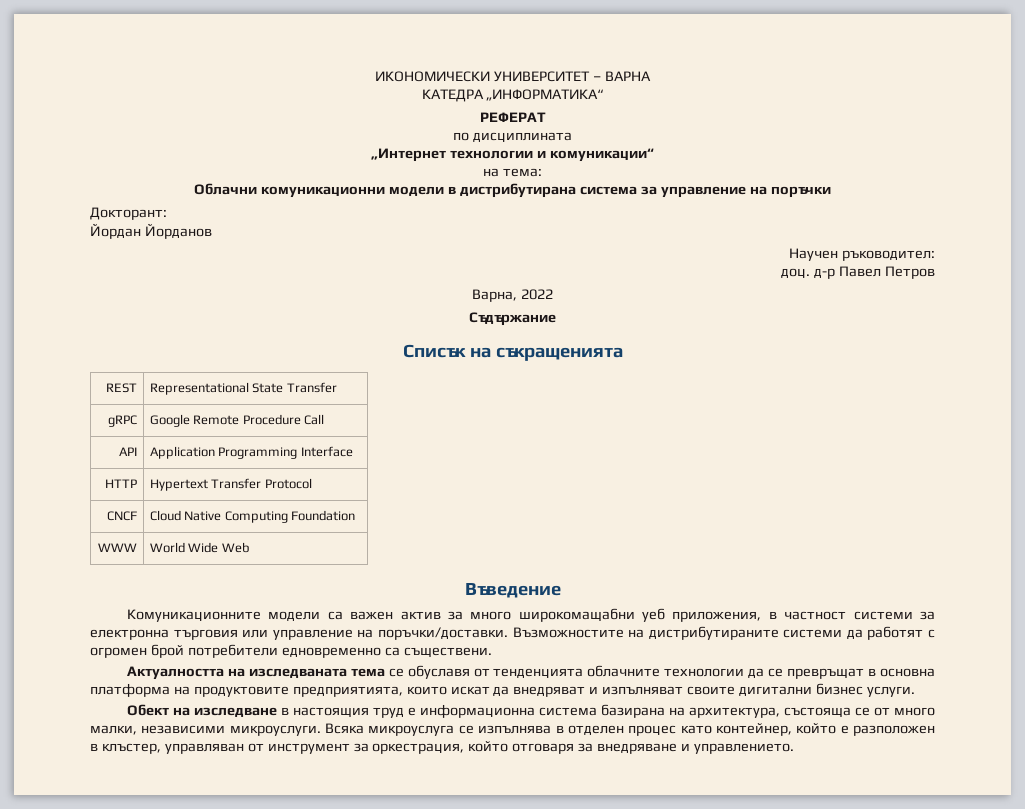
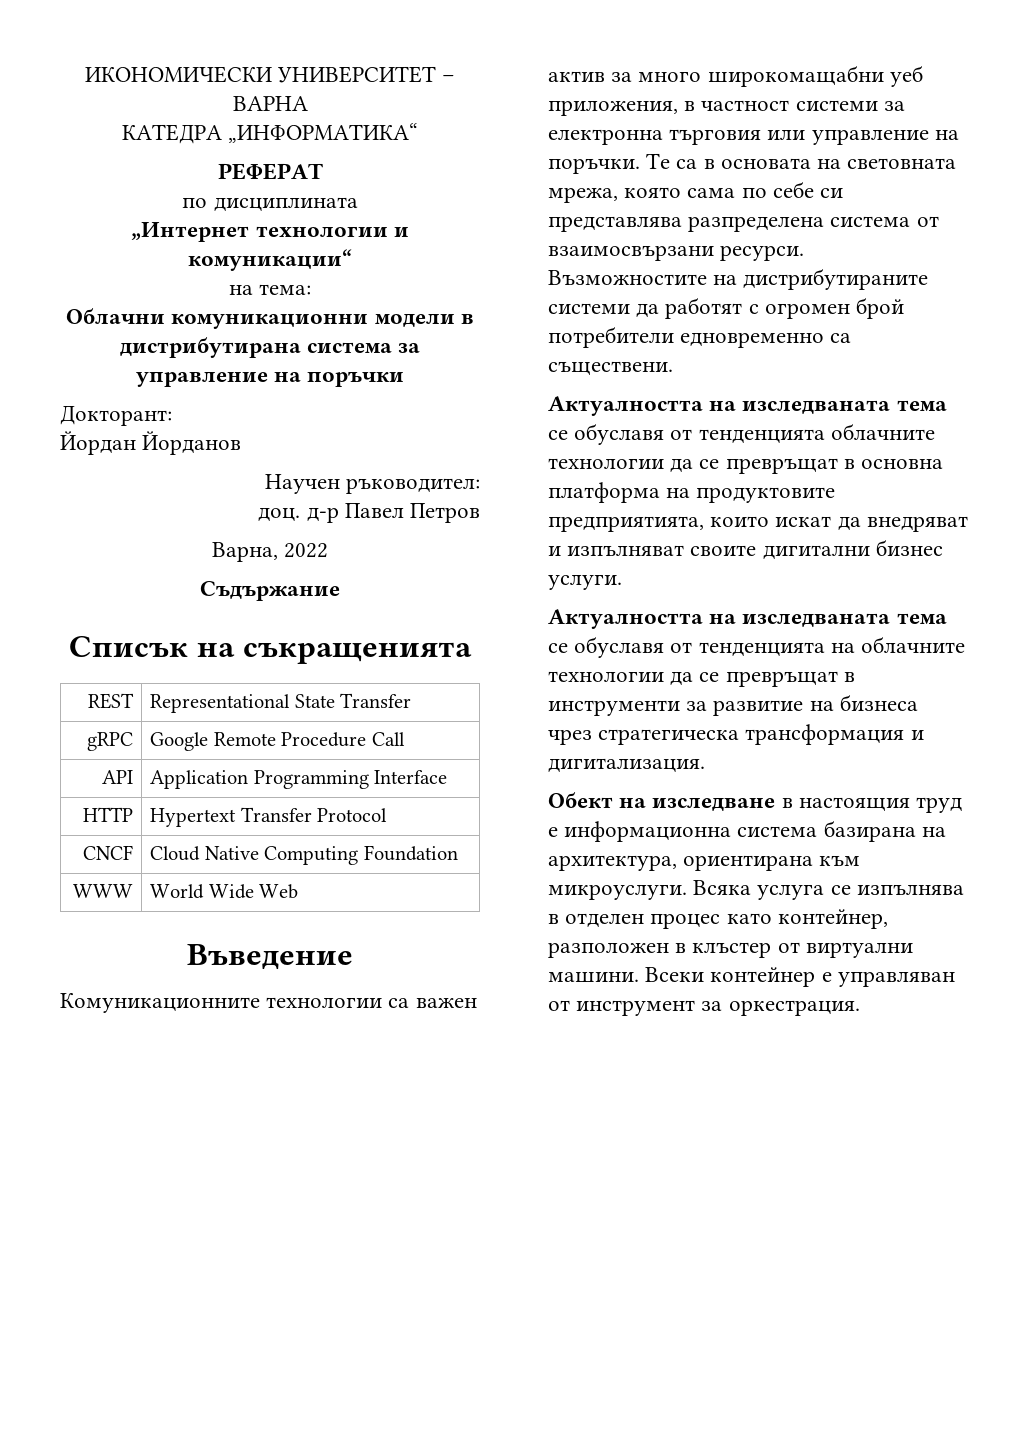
- Комуникационните модели са важен актив за много широкомащабни уеб приложения, в частност системи за електронна търговия или управление на поръчки/доставки.
+ Комуникационните технологии са важен актив за много широкомащабни уеб приложения, в частност системи за електронна търговия или управление на поръчки. Те са в основата на световната мрежа, която сама по себе си представлява разпределена система от взаимосвързани ресурси.
+ Актуалността на изследваната тема се обуславя от тенденцията на облачните технологии да се превръщат в инструменти за развитие на бизнеса чрез стратегическа трансформация и дигитализация.
- Обект на изследване в настоящия труд е информационна система базирана на архитектура, състояща се от много малки, независими микроуслуги.
+ Обект на изследване в настоящия труд е информационна система базирана на архитектура, ориентирана към микроуслуги.
- Всяка микроуслуга се изпълнява в отделен процес като контейнер, който е разположен в клъстер, управляван от инструмент за оркестрация, който отговаря за внедряване и управлението.
+ Всяка услуга се изпълнява в отделен процес като контейнер, разположен в клъстер от виртуални машини. Всеки контейнер е управляван от инструмент за оркестрация.

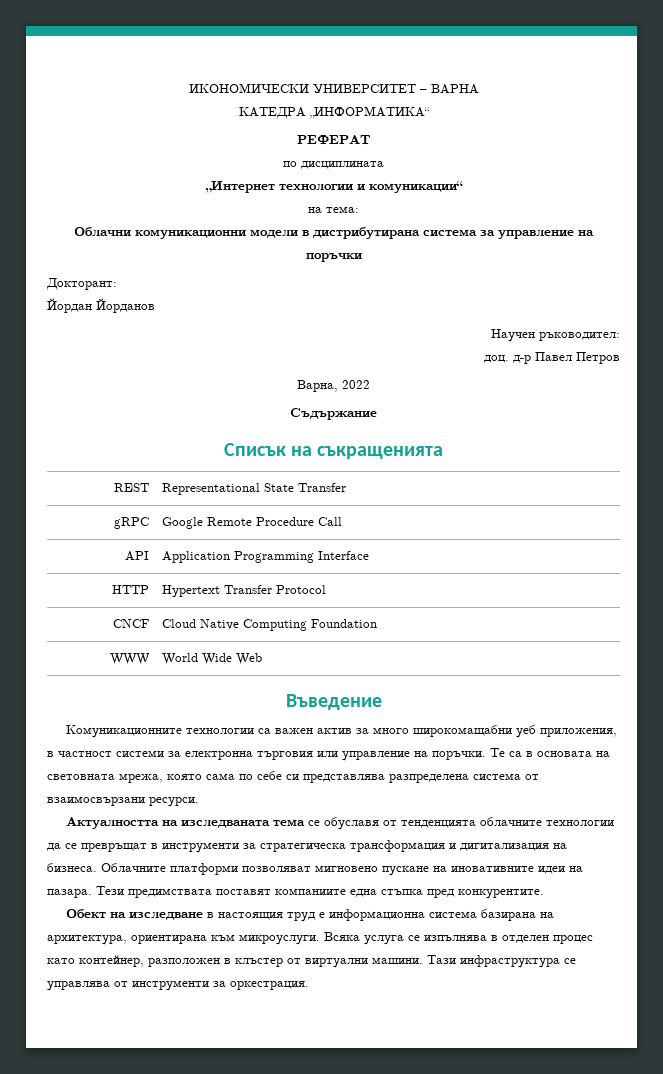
- Възможностите на дистрибутираните системи да работят с огромен брой потребители едновременно са съществени.
- Актуалността на изследваната тема се обуславя от тенденцията облачните технологии да се превръщат в основна платформа на продуктовите предприятията, които искат да внедряват и изпълняват своите дигитални бизнес услуги.
- Актуалността на изследваната тема се обуславя от тенденцията на облачните технологии да се превръщат в инструменти за развитие на бизнеса чрез стратегическа трансформация и дигитализация.
+ Актуалността на изследваната тема се обуславя от тенденцията облачните технологии да се превръщат в инструменти за стратегическа трансформация и дигитализация на бизнеса. Облачните платформи позволяват мигновено пускане на иновативните идеи на пазара. Тези предимствата поставят компаниите една стъпка пред конкурентите.
- Всеки контейнер е управляван от инструмент за оркестрация.
+ Тази инфраструктура се управлява от инструменти за оркестрация.

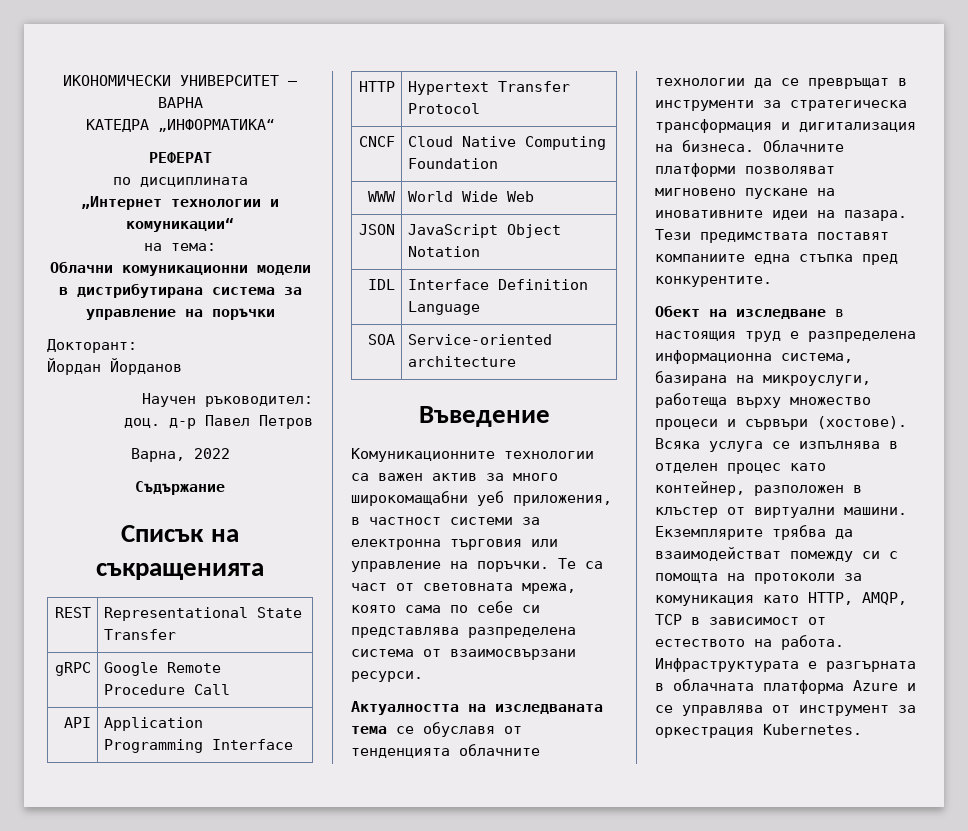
+ JSON | JavaScript Object Notation
+ IDL | Interface Definition Language
+ SOA | Service-oriented architecture
- Те са в основата на световната мрежа, която сама по себе си представлява разпределена система от взаимосвързани ресурси.
+ Те са част от световната мрежа, която сама по себе си представлява разпределена система от взаимосвързани ресурси.
- Обект на изследване в настоящия труд е информационна система базирана на архитектура, ориентирана към микроуслуги.
+ Обект на изследване в настоящия труд е разпределена информационна система, базиранa на микроуслуги, работеща върху множество процеси и сървъри (хостове).
- Тази инфраструктура се управлява от инструменти за оркестрация.
+ Екземплярите трябва да взаимодействат помежду си с помощта на протоколи за комуникация като HTTP, AMQP, TCP в зависимост от естеството на работа. Инфраструктурата е разгърната в облачната платформа Azure и се управлява от инструмент за оркестрация Kubernetes.

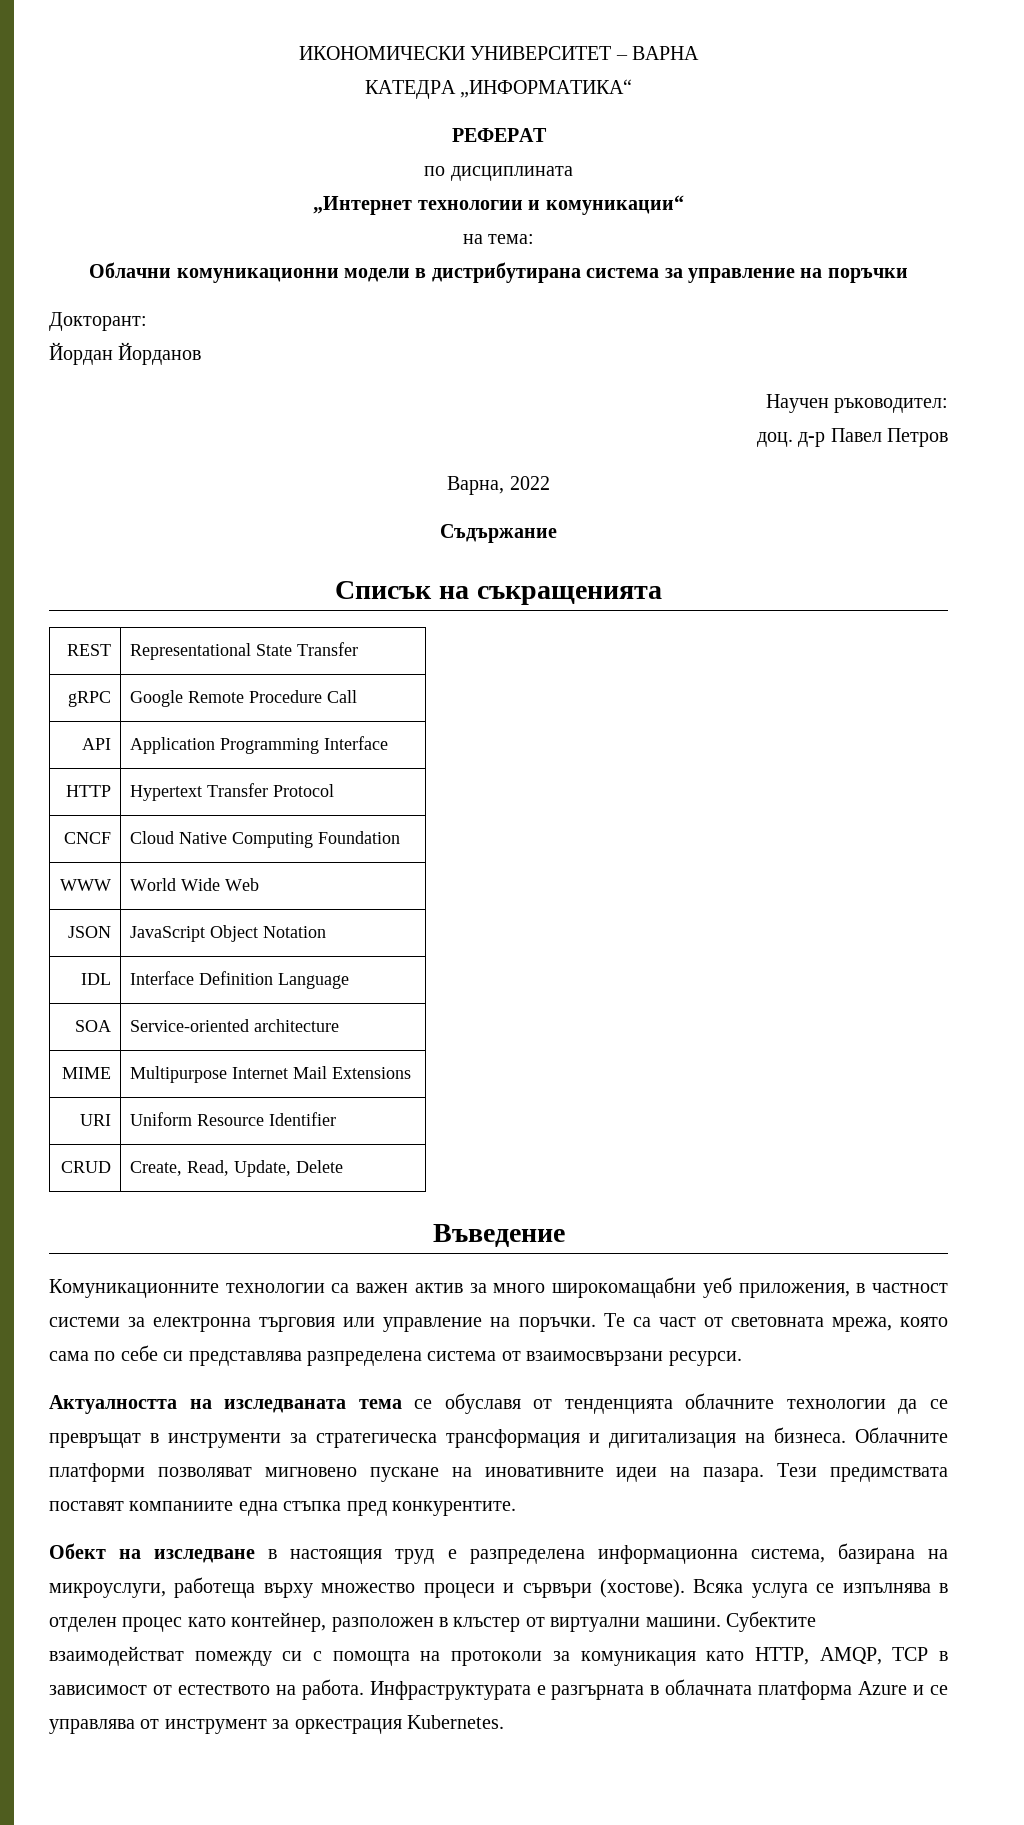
+ MIME | Multipurpose Internet Mail Extensions
+ URI | Uniform Resource Identifier
+ CRUD | Create, Read, Update, Delete
- Екземплярите трябва да взаимодействат помежду си с помощта на протоколи за комуникация като HTTP, AMQP, TCP в зависимост от естеството на работа.
+ Субектите взаимодействат помежду си с помощта на протоколи за комуникация като HTTP, AMQP, TCP в зависимост от естеството на работа.

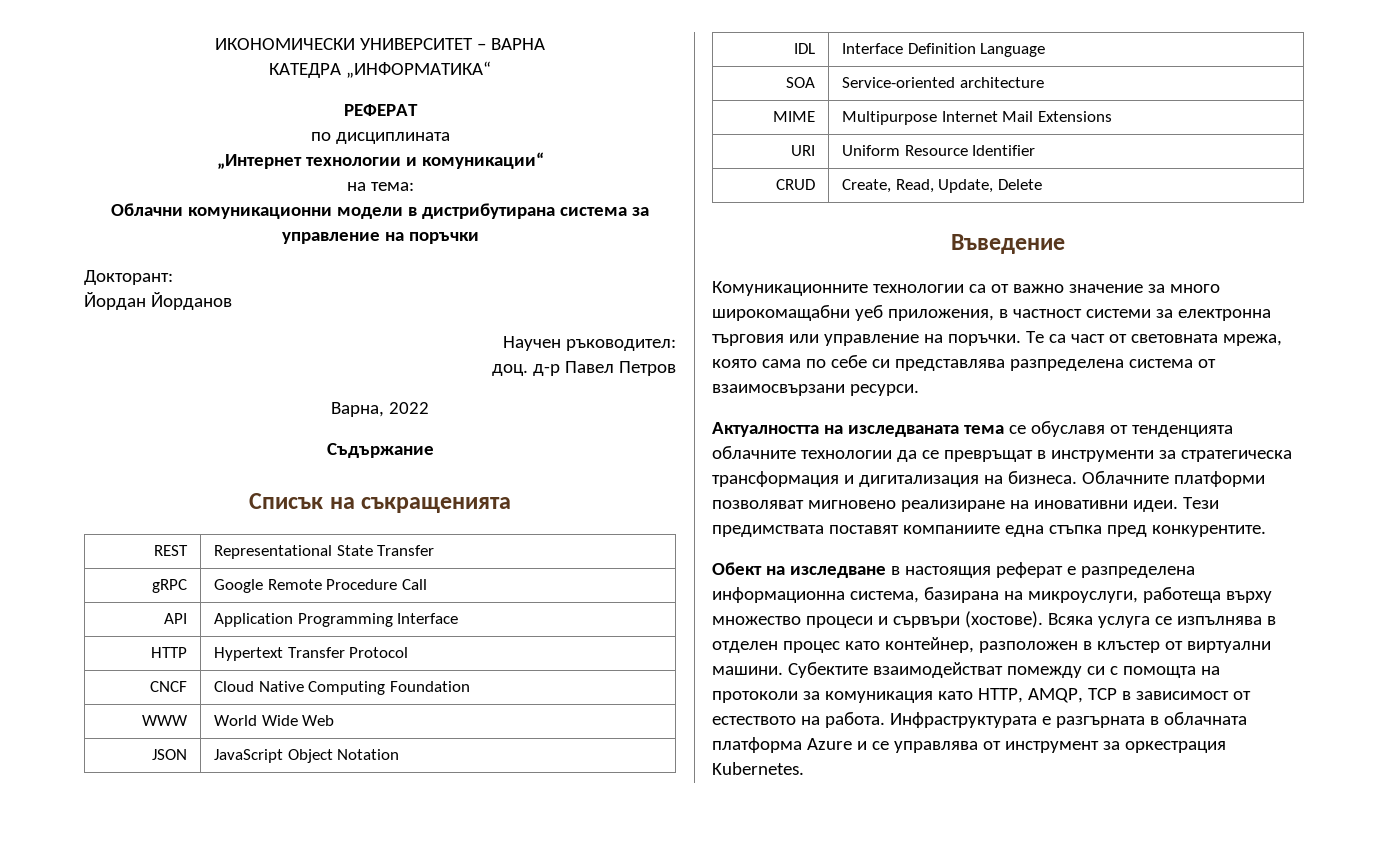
- Комуникационните технологии са важен актив за много широкомащабни уеб приложения, в частност системи за електронна търговия или управление на поръчки.
+ Комуникационните технологии са от важно значение за много широкомащабни уеб приложения, в частност системи за електронна търговия или управление на поръчки.
- Облачните платформи позволяват мигновено пускане на иновативните идеи на пазара.
+ Облачните платформи позволяват мигновено реализиране на иновативни идеи.
- Обект на изследване в настоящия труд е разпределена информационна система, базиранa на микроуслуги, работеща върху множество процеси и сървъри (хостове).
+ Обект на изследване в настоящия реферат е разпределена информационна система, базиранa на микроуслуги, работеща върху множество процеси и сървъри (хостове).

